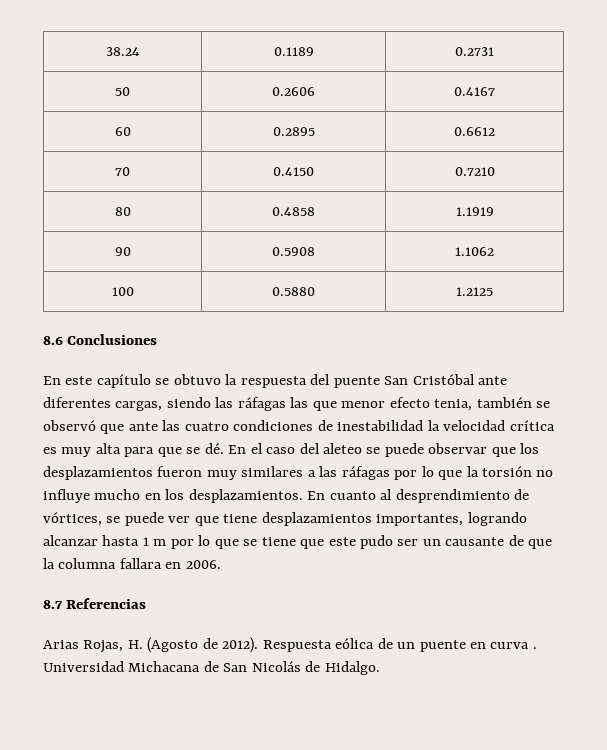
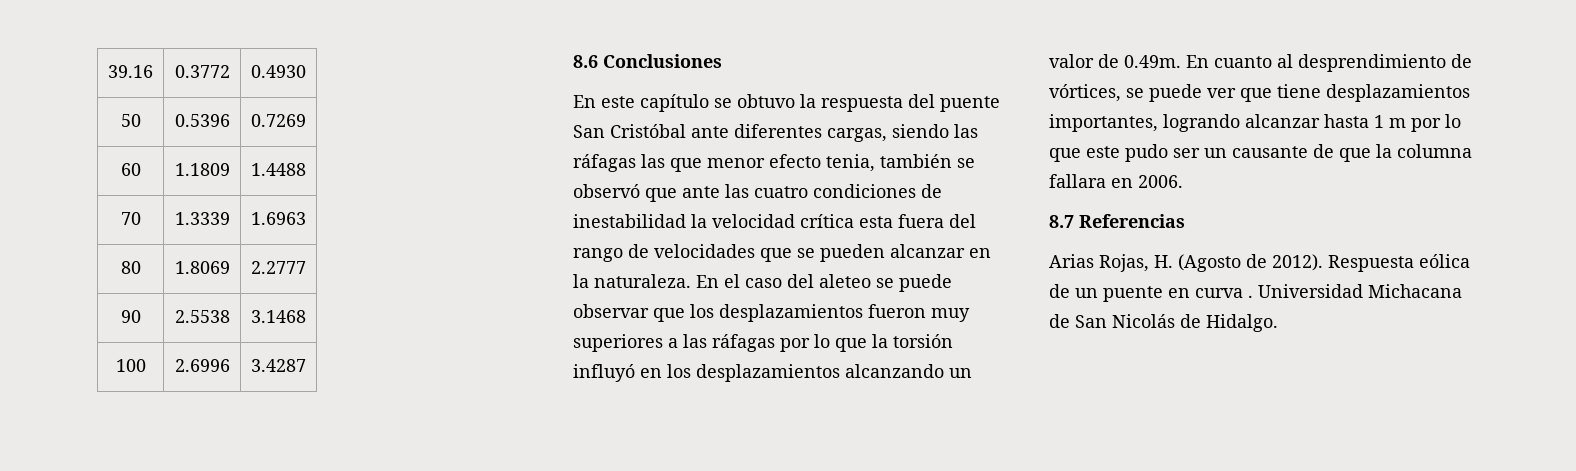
- 38.24 | 0.1189 | 0.2731
+ 39.16 | 0.3772 | 0.4930
- 50 | 0.2606 | 0.4167
+ 50 | 0.5396 | 0.7269
- 60 | 0.2895 | 0.6612
+ 60 | 1.1809 | 1.4488
- 70 | 0.4150 | 0.7210
+ 70 | 1.3339 | 1.6963
- 80 | 0.4858 | 1.1919
+ 80 | 1.8069 | 2.2777
- 90 | 0.5908 | 1.1062
+ 90 | 2.5538 | 3.1468
- 100 | 0.5880 | 1.2125
+ 100 | 2.6996 | 3.4287
- En este capítulo se obtuvo la respuesta del puente San Cristóbal ante diferentes cargas, siendo las ráfagas las que menor efecto tenia, también se observó que ante las cuatro condiciones de inestabilidad la velocidad crítica es muy alta para que se dé.
+ En este capítulo se obtuvo la respuesta del puente San Cristóbal ante diferentes cargas, siendo las ráfagas las que menor efecto tenia, también se observó que ante las cuatro condiciones de inestabilidad la velocidad crítica esta fuera del rango de velocidades que se pueden alcanzar en la naturaleza.
- En el caso del aleteo se puede observar que los desplazamientos fueron muy similares a las ráfagas por lo que la torsión no influye mucho en los desplazamientos. En cuanto al desprendimiento de vórtices, se puede ver que tiene desplazamientos importantes, logrando alcanzar hasta 1 m por lo que se tiene que este pudo ser un causante de que la columna fallara en 2006.
+ En el caso del aleteo se puede observar que los desplazamientos fueron muy superiores a las ráfagas por lo que la torsión influyó en los desplazamientos alcanzando un valor de 0.49m. En cuanto al desprendimiento de vórtices, se puede ver que tiene desplazamientos importantes, logrando alcanzar hasta 1 m por lo que este pudo ser un causante de que la columna fallara en 2006.

